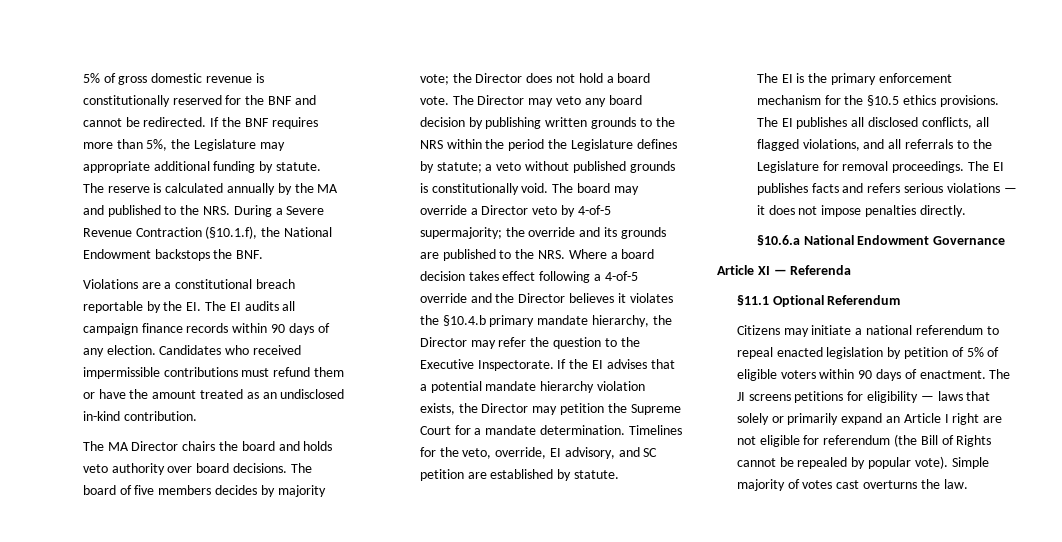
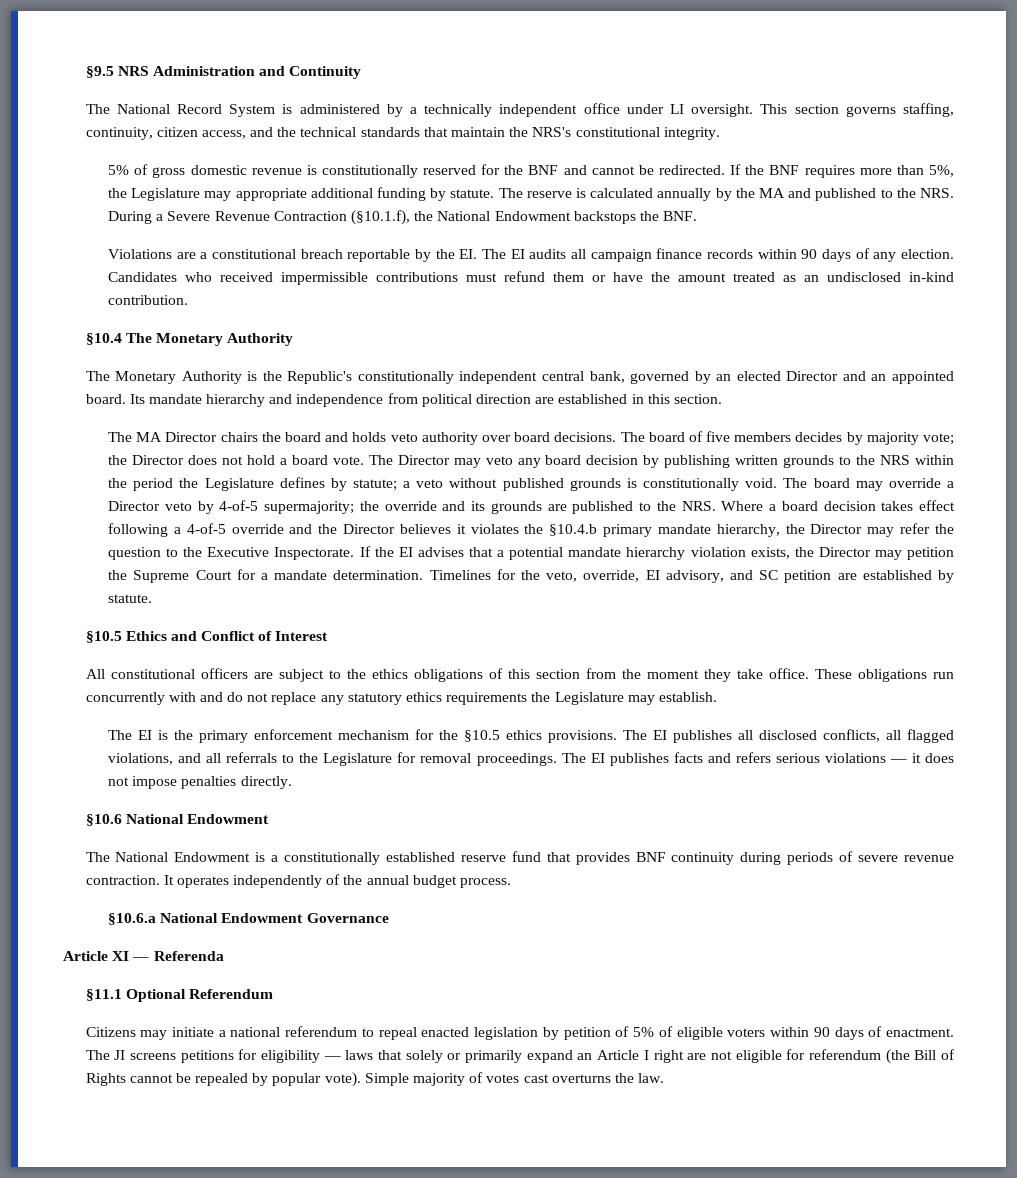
+ §9.5 NRS Administration and Continuity
+ The National Record System is administered by a technically independent office under LI oversight. This section governs staffing, continuity, citizen access, and the technical standards that maintain the NRS's constitutional integrity.
+ §10.4 The Monetary Authority
+ The Monetary Authority is the Republic's constitutionally independent central bank, governed by an elected Director and an appointed board. Its mandate hierarchy and independence from political direction are established in this section.
+ §10.5 Ethics and Conflict of Interest
+ All constitutional officers are subject to the ethics obligations of this section from the moment they take office. These obligations run concurrently with and do not replace any statutory ethics requirements the Legislature may establish.
+ §10.6 National Endowment
+ The National Endowment is a constitutionally established reserve fund that provides BNF continuity during periods of severe revenue contraction. It operates independently of the annual budget process.

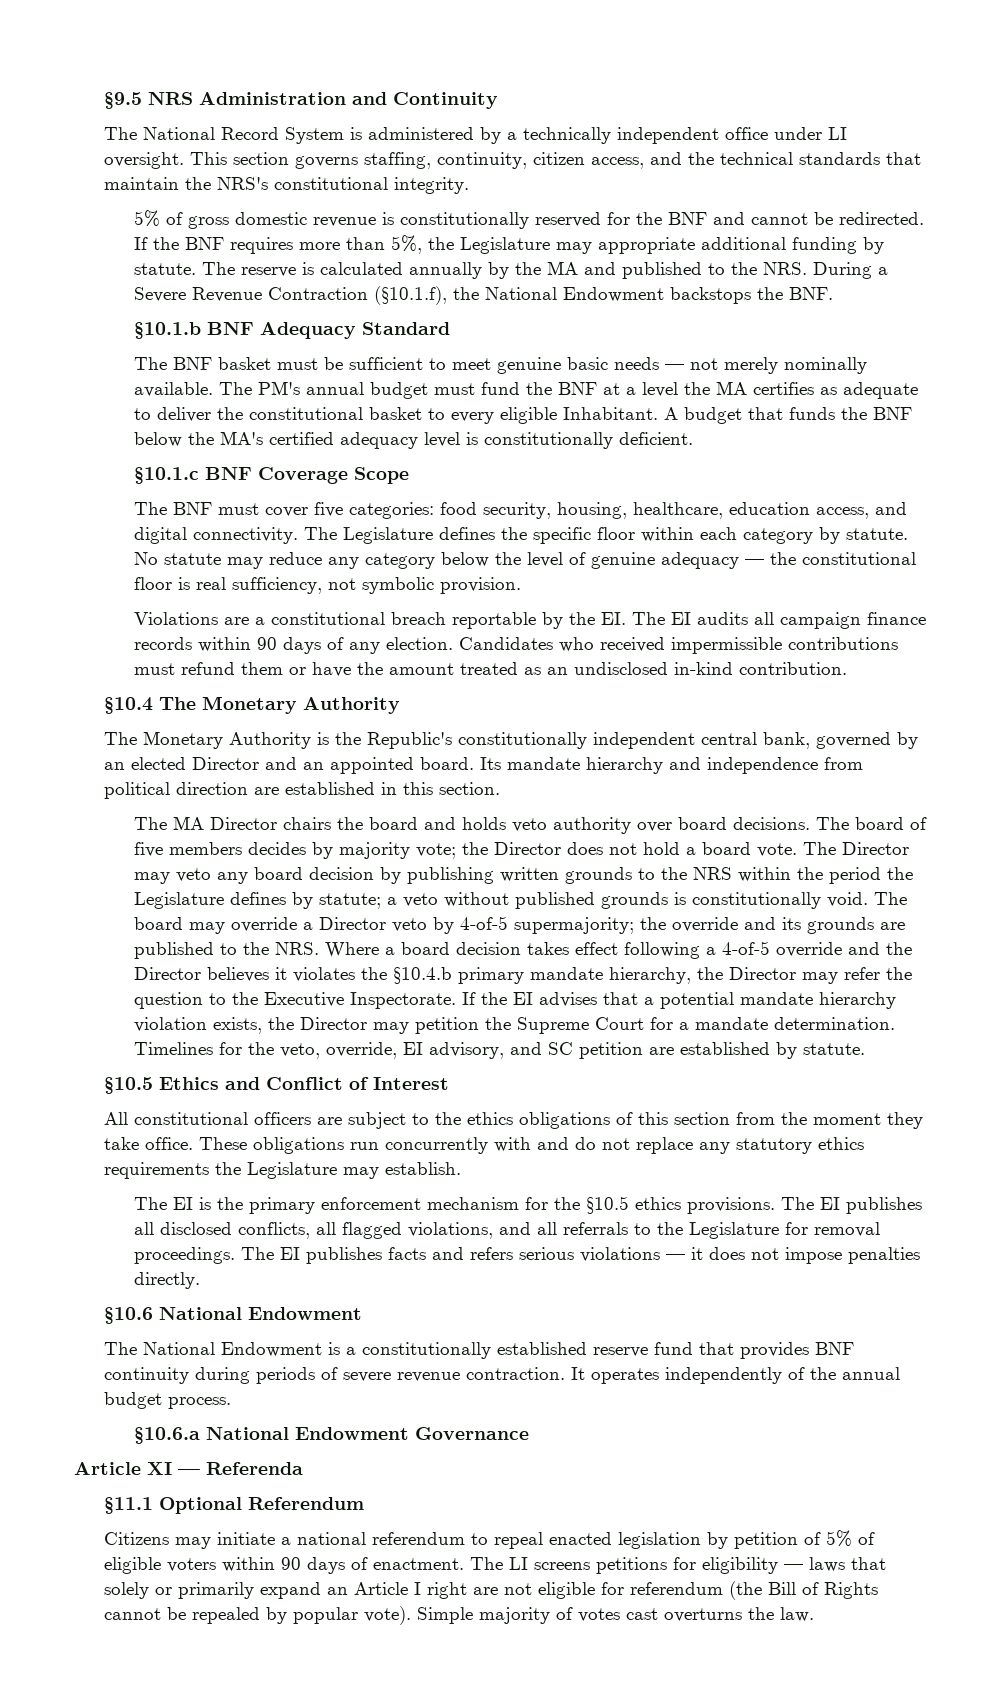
+ §10.1.b BNF Adequacy Standard
+ The BNF basket must be sufficient to meet genuine basic needs — not merely nominally available. The PM's annual budget must fund the BNF at a level the MA certifies as adequate to deliver the constitutional basket to every eligible Inhabitant. A budget that funds the BNF below the MA's certified adequacy level is constitutionally deficient.
+ §10.1.c BNF Coverage Scope
+ The BNF must cover five categories: food security, housing, healthcare, education access, and digital connectivity. The Legislature defines the specific floor within each category by statute. No statute may reduce any category below the level of genuine adequacy — the constitutional floor is real sufficiency, not symbolic provision.
- The JI screens petitions for eligibility — laws that solely or primarily expand an Article I right are not eligible for referendum (the Bill of Rights cannot be repealed by popular vote).
+ The LI screens petitions for eligibility — laws that solely or primarily expand an Article I right are not eligible for referendum (the Bill of Rights cannot be repealed by popular vote).

